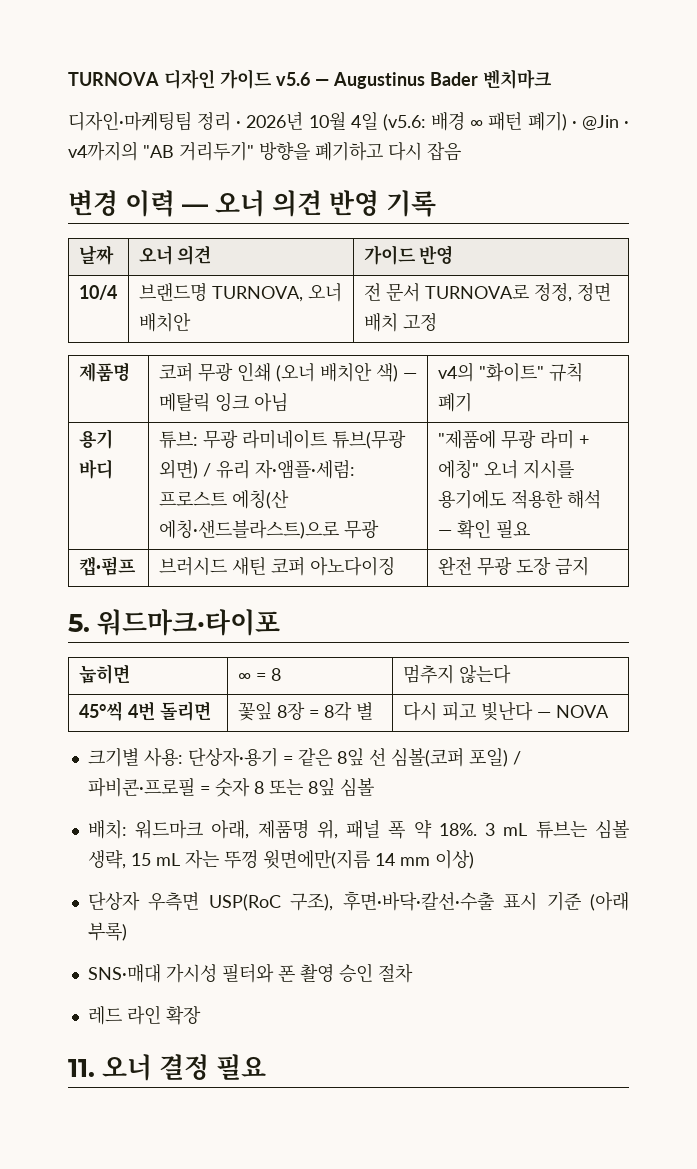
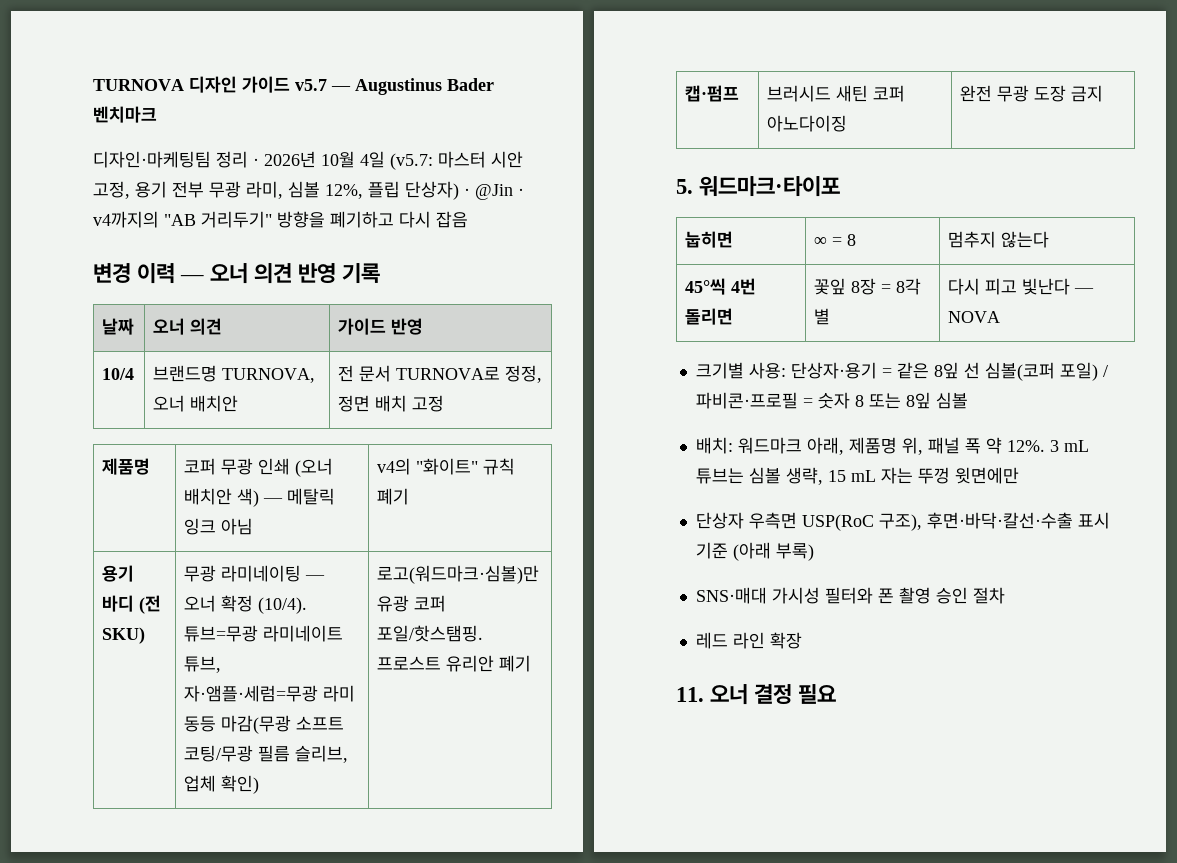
- TURNOVA 디자인 가이드 v5.6 — Augustinus Bader 벤치마크
+ TURNOVA 디자인 가이드 v5.7 — Augustinus Bader 벤치마크
- 디자인·마케팅팀 정리 · 2026년 10월 4일 (v5.6: 배경 ∞ 패턴 폐기) · @Jin · v4까지의 "AB 거리두기" 방향을 폐기하고 다시 잡음
+ 디자인·마케팅팀 정리 · 2026년 10월 4일 (v5.7: 마스터 시안 고정, 용기 전부 무광 라미, 심볼 12%, 플립 단상자) · @Jin · v4까지의 "AB 거리두기" 방향을 폐기하고 다시 잡음
- 용기 바디 | 튜브: 무광 라미네이트 튜브(무광 외면) / 유리 자·앰플·세럼: 프로스트 에칭(산 에칭·샌드블라스트)으로 무광 | "제품에 무광 라미 + 에칭" 오너 지시를 용기에도 적용한 해석 — 확인 필요
+ 용기 바디 (전 SKU) | 무광 라미네이팅 — 오너 확정 (10/4). 튜브=무광 라미네이트 튜브, 자·앰플·세럼=무광 라미 동등 마감(무광 소프트 코팅/무광 필름 슬리브, 업체 확인) | 로고(워드마크·심볼)만 유광 코퍼 포일/핫스탬핑. 프로스트 유리안 폐기
- 배치: 워드마크 아래, 제품명 위, 패널 폭 약 18%.
+ 배치: 워드마크 아래, 제품명 위, 패널 폭 약 12%.
- 3 mL 튜브는 심볼 생략, 15 mL 자는 뚜껑 윗면에만(지름 14 mm 이상)
+ 3 mL 튜브는 심볼 생략, 15 mL 자는 뚜껑 윗면에만

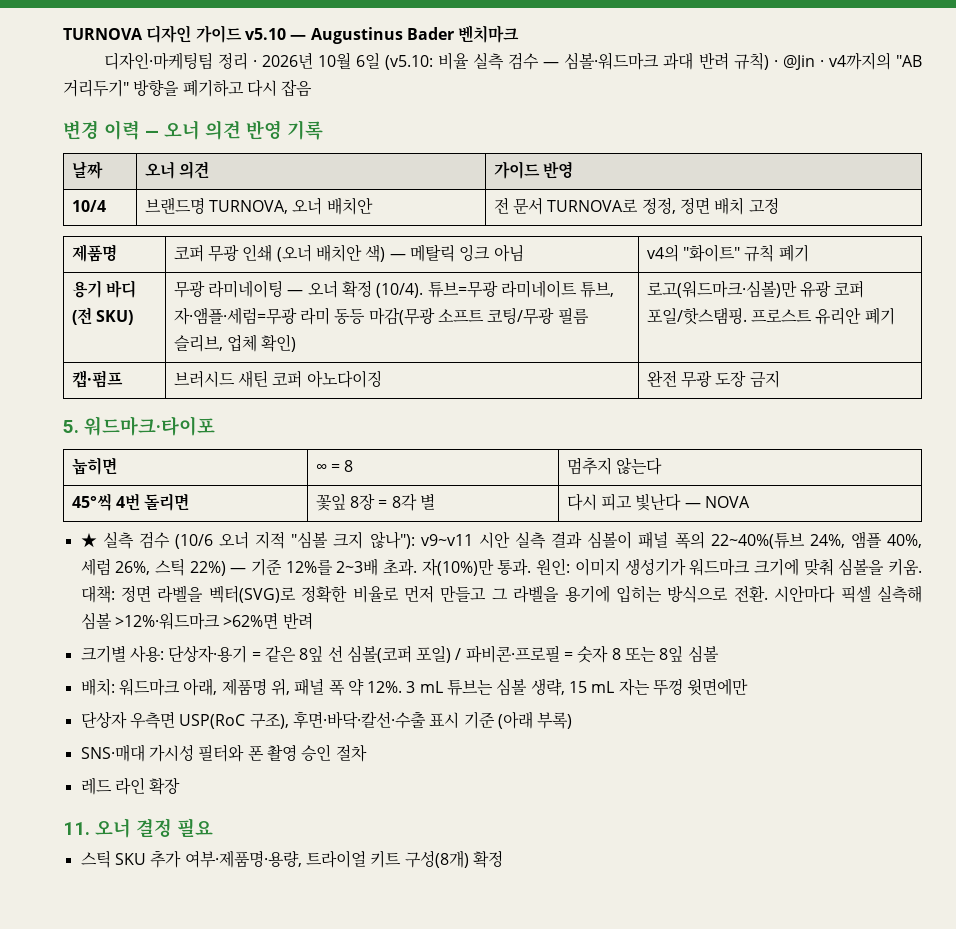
- TURNOVA 디자인 가이드 v5.7 — Augustinus Bader 벤치마크
+ TURNOVA 디자인 가이드 v5.10 — Augustinus Bader 벤치마크
- 디자인·마케팅팀 정리 · 2026년 10월 4일 (v5.7: 마스터 시안 고정, 용기 전부 무광 라미, 심볼 12%, 플립 단상자) · @Jin · v4까지의 "AB 거리두기" 방향을 폐기하고 다시 잡음
+ 디자인·마케팅팀 정리 · 2026년 10월 6일 (v5.10: 비율 실측 검수 — 심볼·워드마크 과대 반려 규칙) · @Jin · v4까지의 "AB 거리두기" 방향을 폐기하고 다시 잡음
+ ★ 실측 검수 (10/6 오너 지적 "심볼 크지 않나"): v9~v11 시안 실측 결과 심볼이 패널 폭의 22~40%(튜브 24%, 앰플 40%, 세럼 26%, 스틱 22%) — 기준 12%를 2~3배 초과. 자(10%)만 통과. 원인: 이미지 생성기가 워드마크 크기에 맞춰 심볼을 키움. 대책: 정면 라벨을 벡터(SVG)로 정확한 비율로 먼저 만들고 그 라벨을 용기에 입히는 방식으로 전환. 시안마다 픽셀 실측해 심볼 >12%·워드마크 >62%면 반려
+ 스틱 SKU 추가 여부·제품명·용량, 트라이얼 키트 구성(8개) 확정

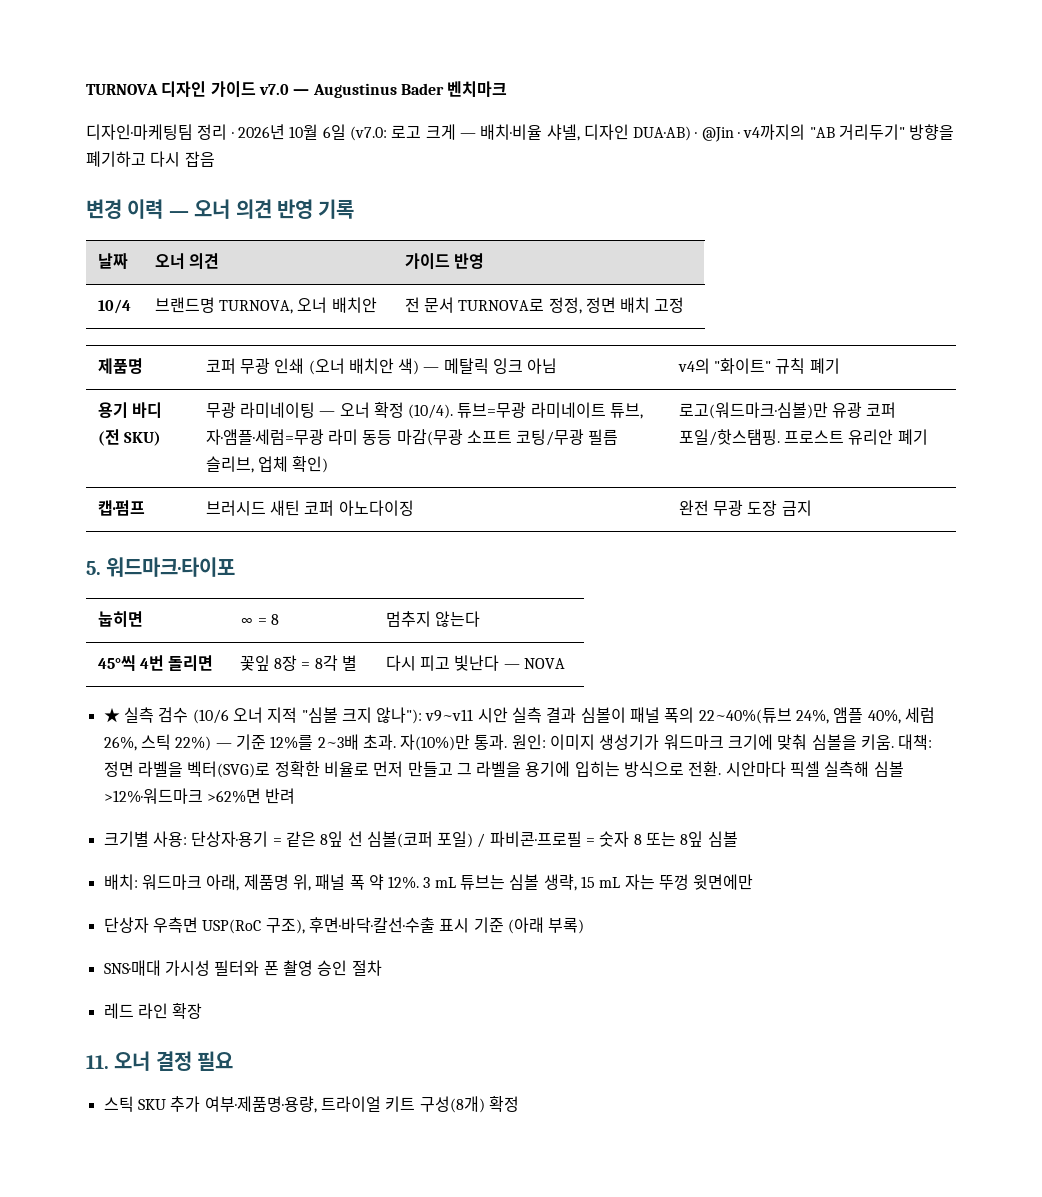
- TURNOVA 디자인 가이드 v5.10 — Augustinus Bader 벤치마크
+ TURNOVA 디자인 가이드 v7.0 — Augustinus Bader 벤치마크
- 디자인·마케팅팀 정리 · 2026년 10월 6일 (v5.10: 비율 실측 검수 — 심볼·워드마크 과대 반려 규칙) · @Jin · v4까지의 "AB 거리두기" 방향을 폐기하고 다시 잡음
+ 디자인·마케팅팀 정리 · 2026년 10월 6일 (v7.0: 로고 크게 — 배치·비율 샤넬, 디자인 DUA·AB) · @Jin · v4까지의 "AB 거리두기" 방향을 폐기하고 다시 잡음

